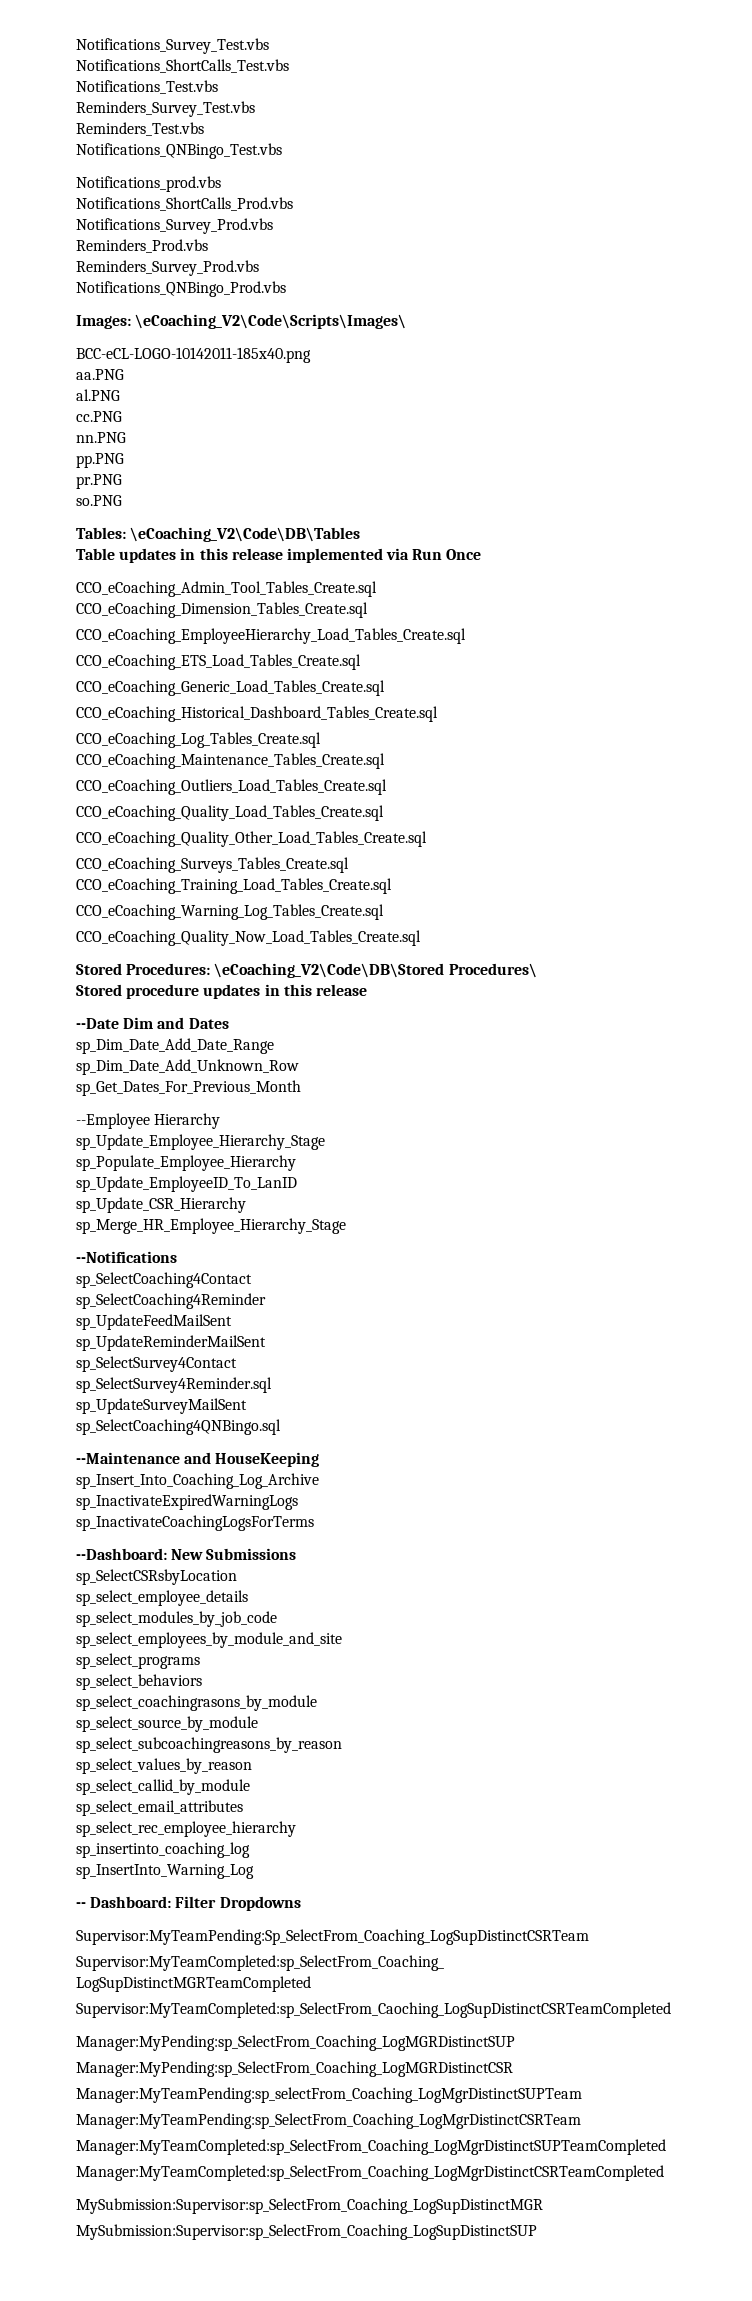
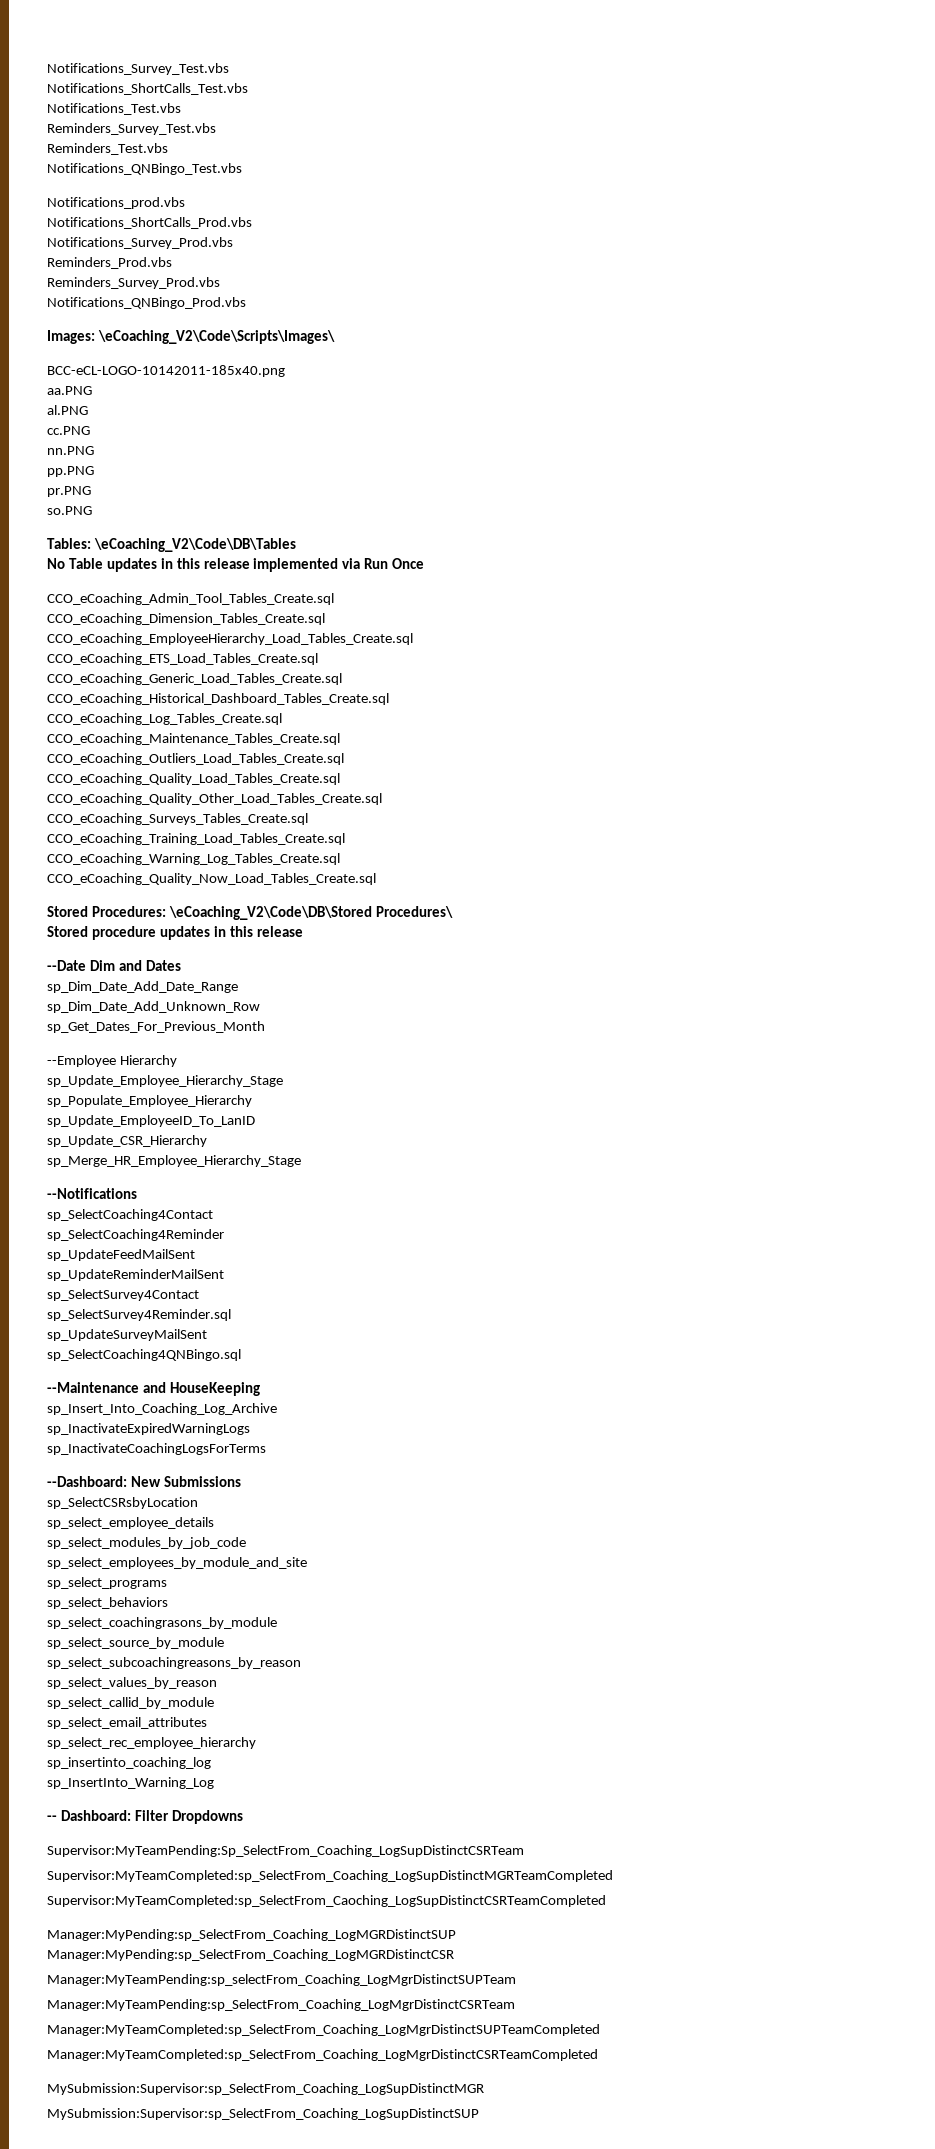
- Table updates in this release implemented via Run Once
+ No Table updates in this release implemented via Run Once

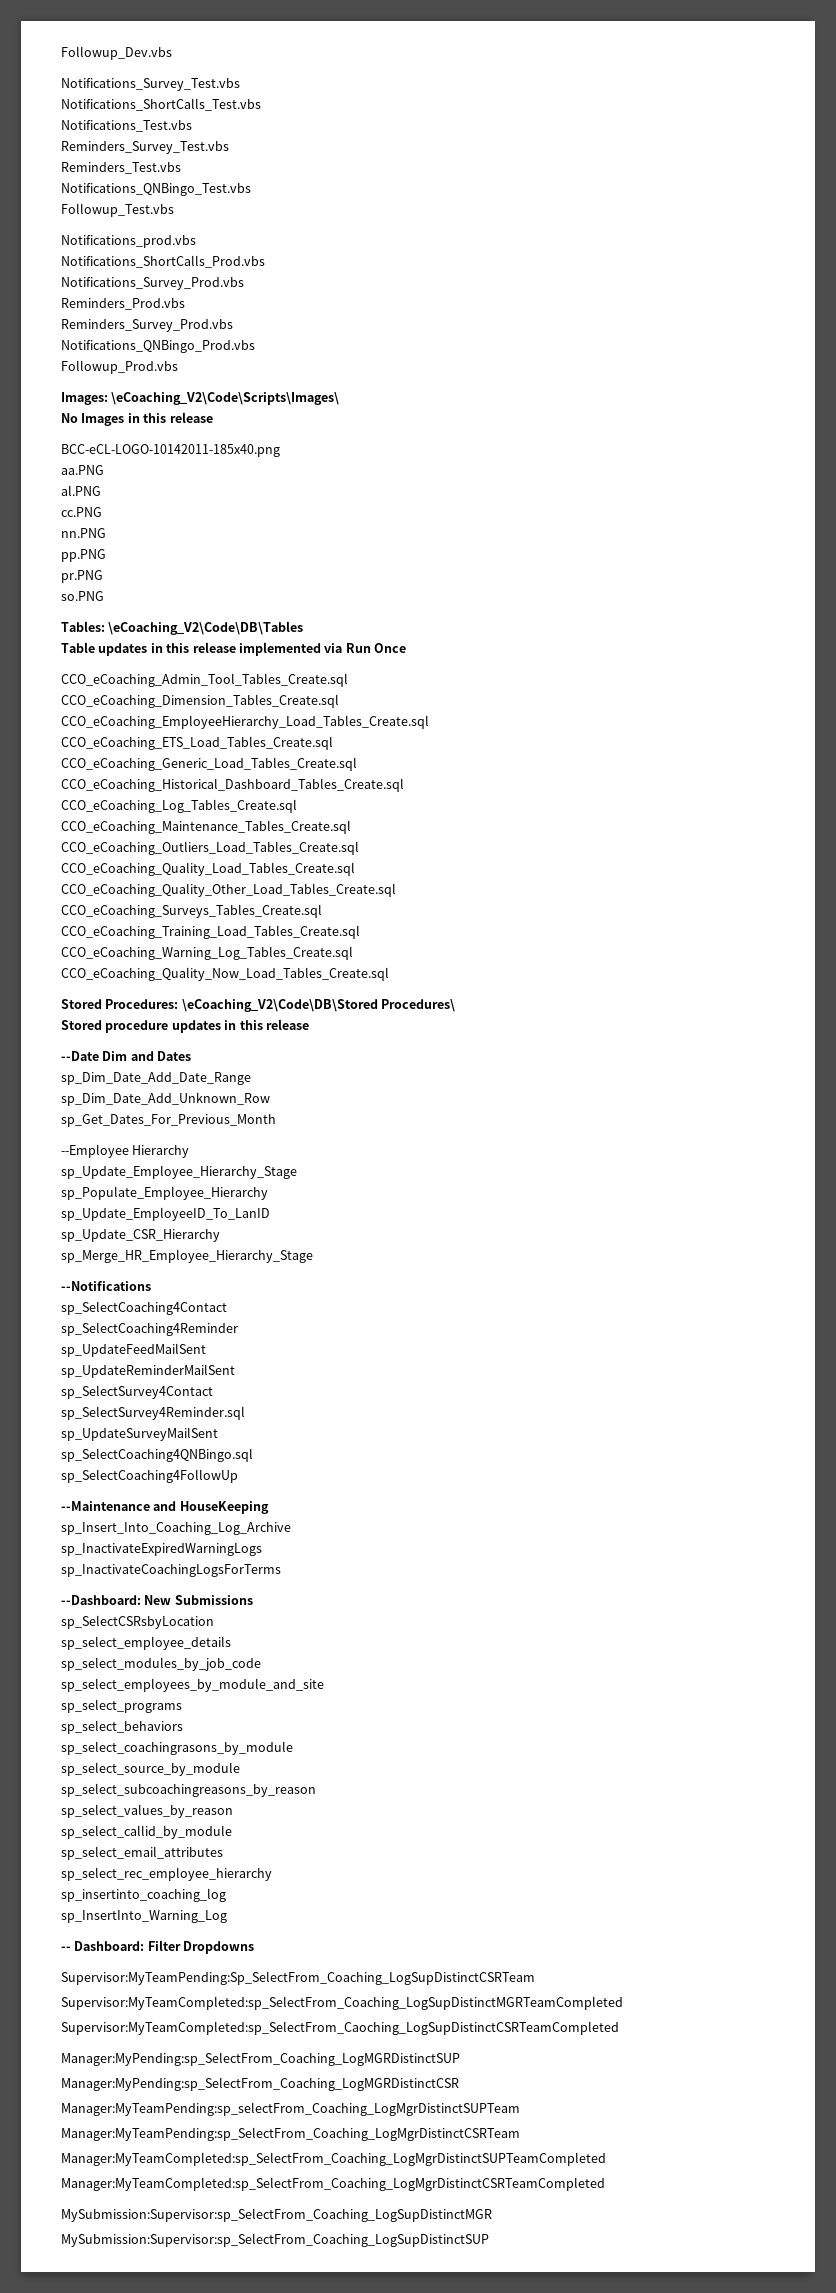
+ Followup_Dev.vbs
+ Followup_Test.vbs
+ Followup_Prod.vbs
+ No Images in this release
- No Table updates in this release implemented via Run Once
+ Table updates in this release implemented via Run Once
+ sp_SelectCoaching4FollowUp

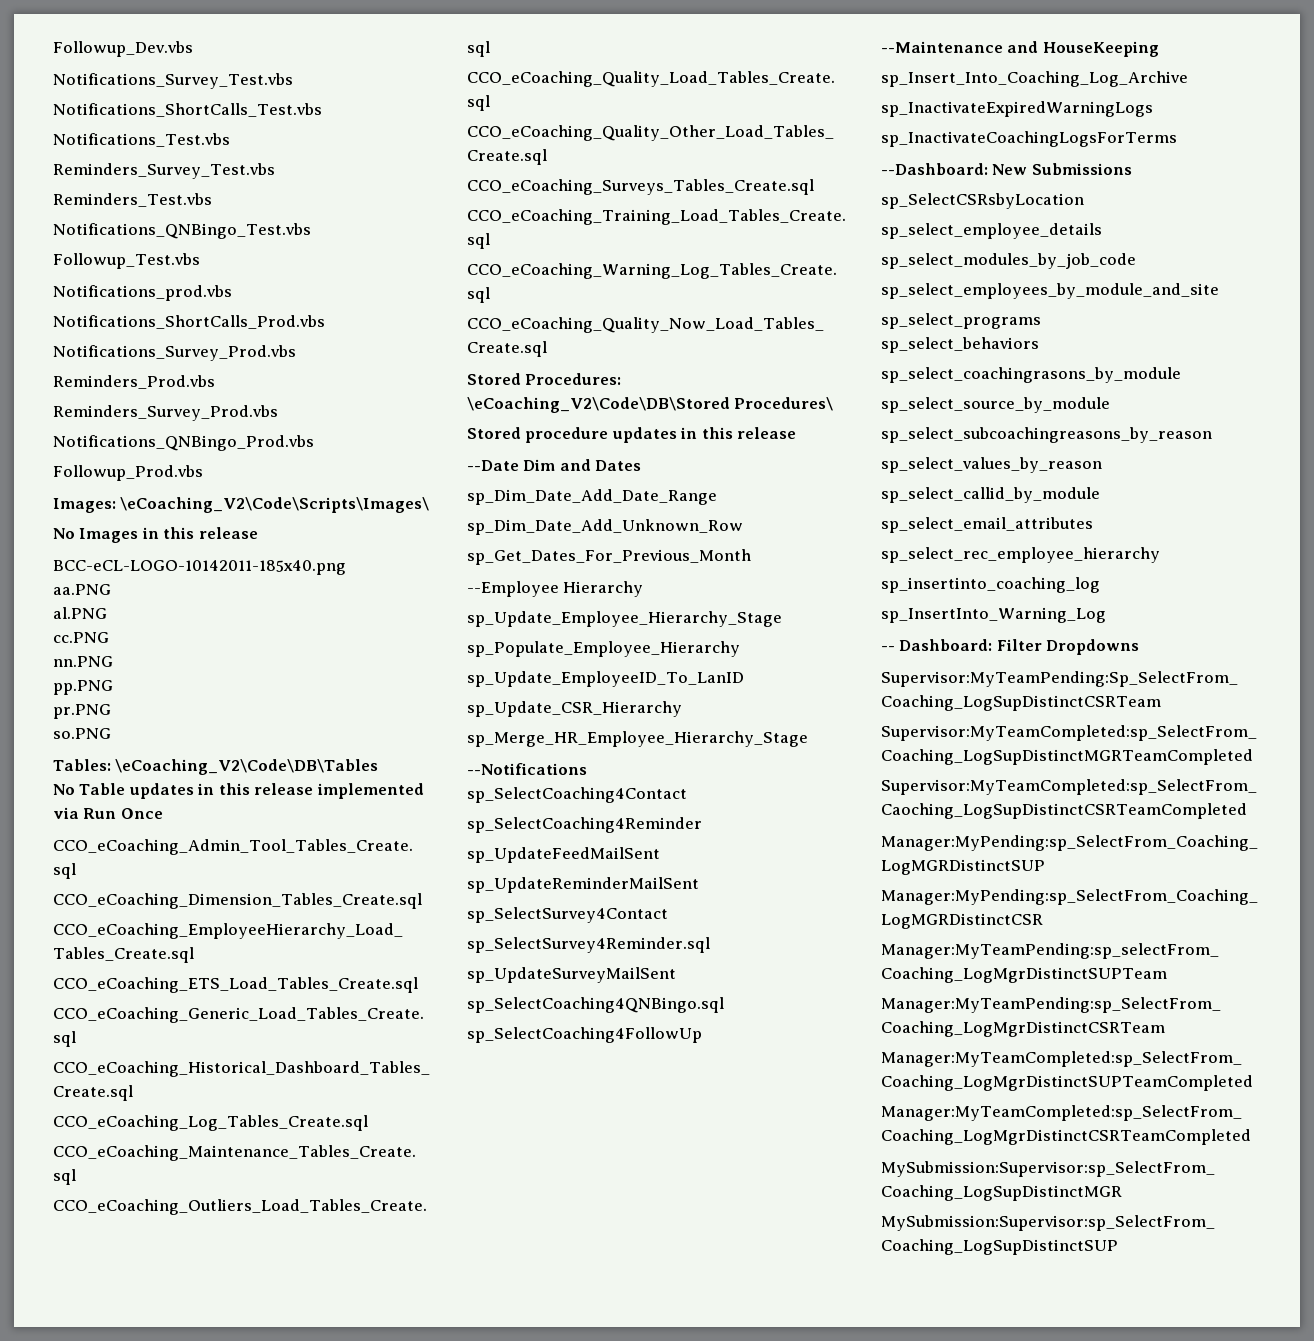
- Table updates in this release implemented via Run Once
+ No Table updates in this release implemented via Run Once

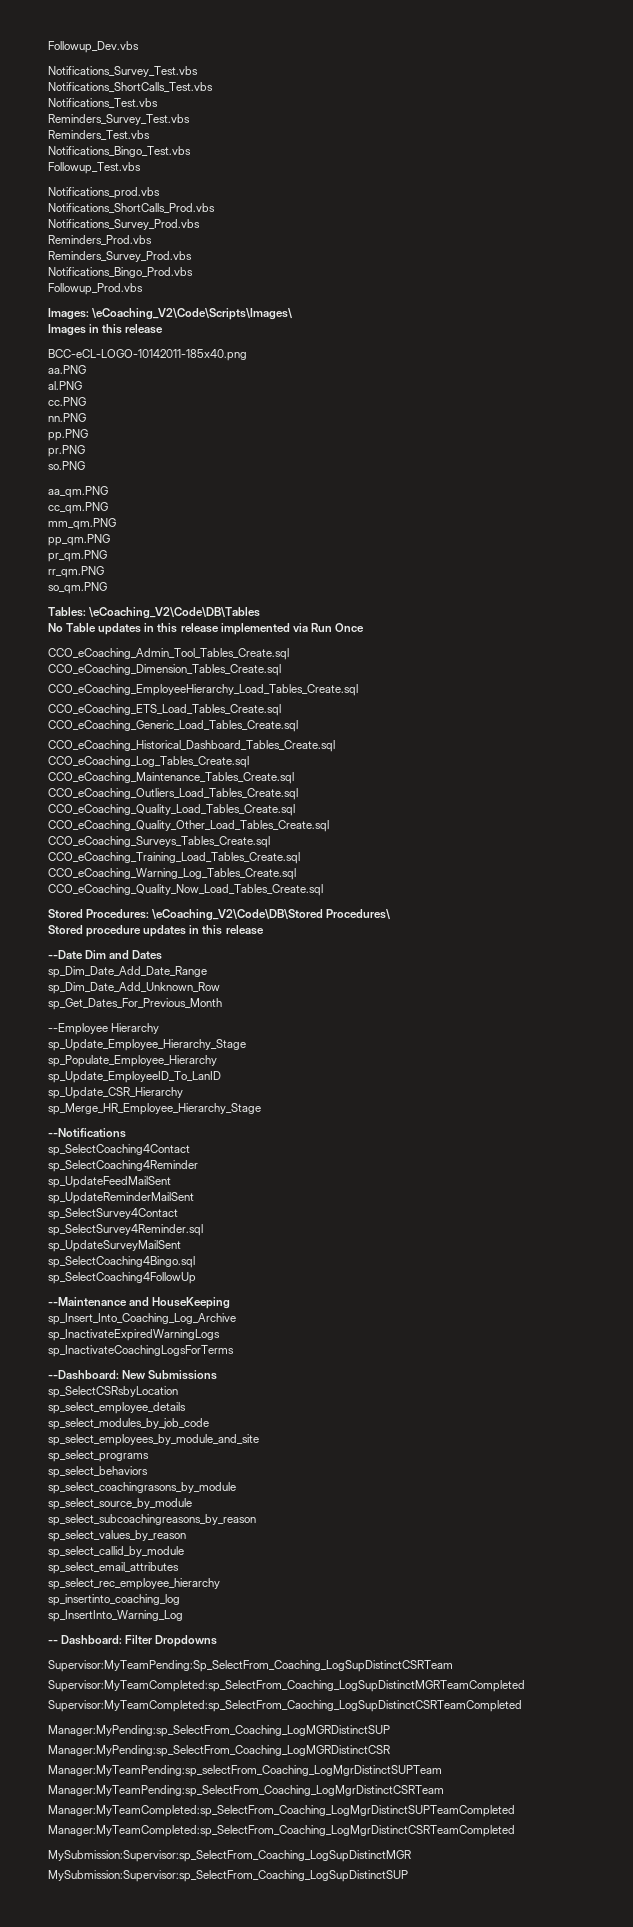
- Notifications_QNBingo_Test.vbs
+ Notifications_Bingo_Test.vbs
- Notifications_QNBingo_Prod.vbs
+ Notifications_Bingo_Prod.vbs
- No Images in this release
+ Images in this release
+ aa_qm.PNG
+ cc_qm.PNG
+ mm_qm.PNG
+ pp_qm.PNG
+ pr_qm.PNG
+ rr_qm.PNG
+ so_qm.PNG
- sp_SelectCoaching4QNBingo.sql
+ sp_SelectCoaching4Bingo.sql

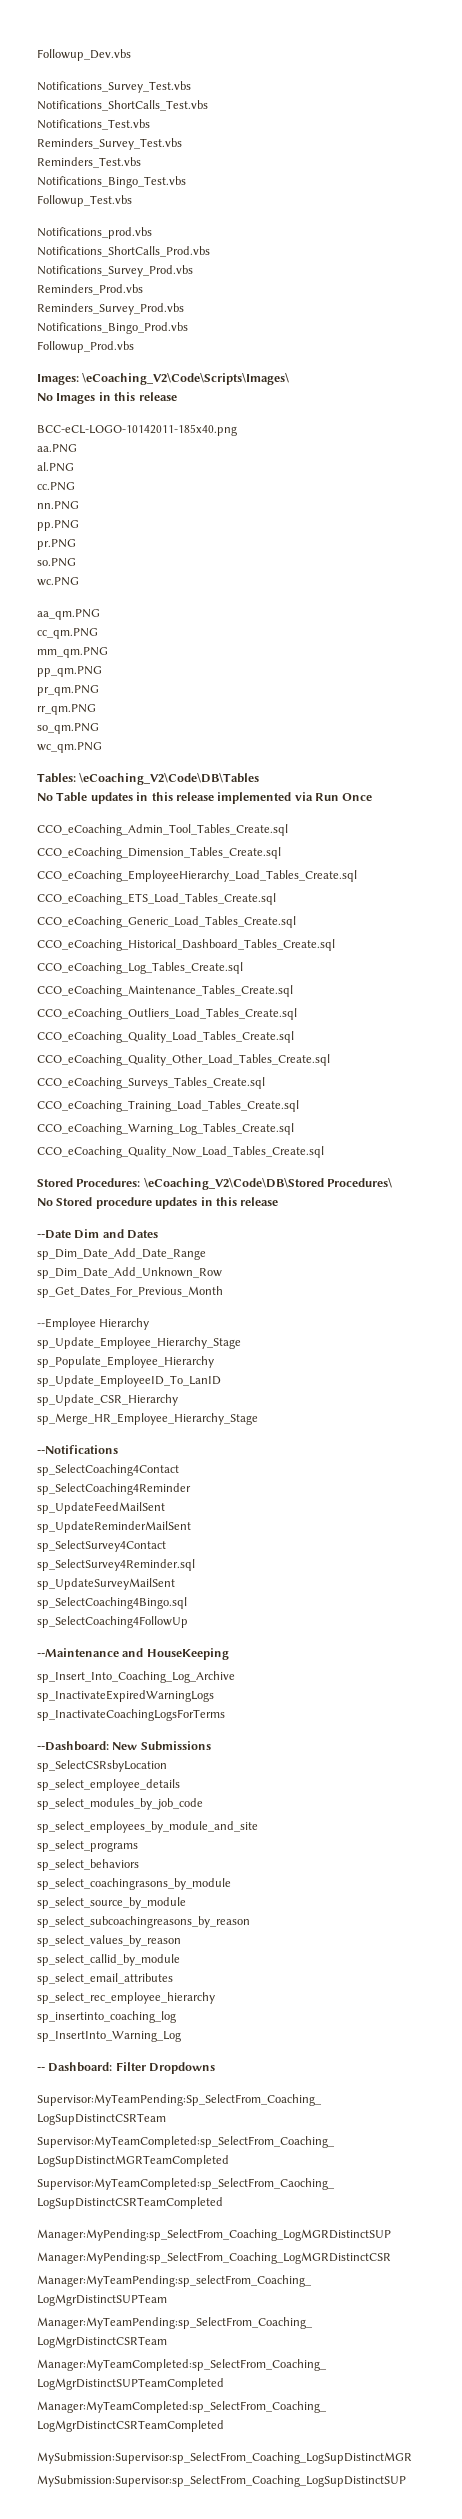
- Images in this release
+ No Images in this release
+ wc.PNG
+ wc_qm.PNG
- Stored procedure updates in this release
+ No Stored procedure updates in this release

